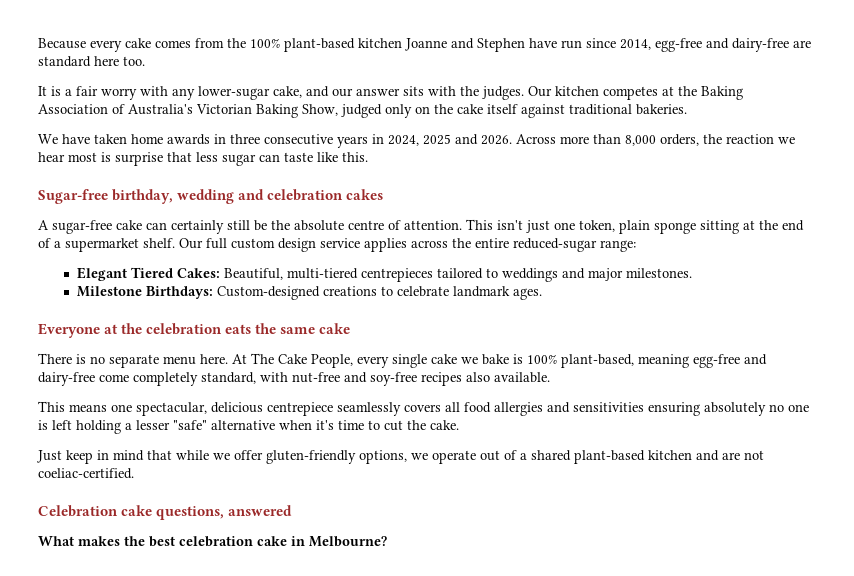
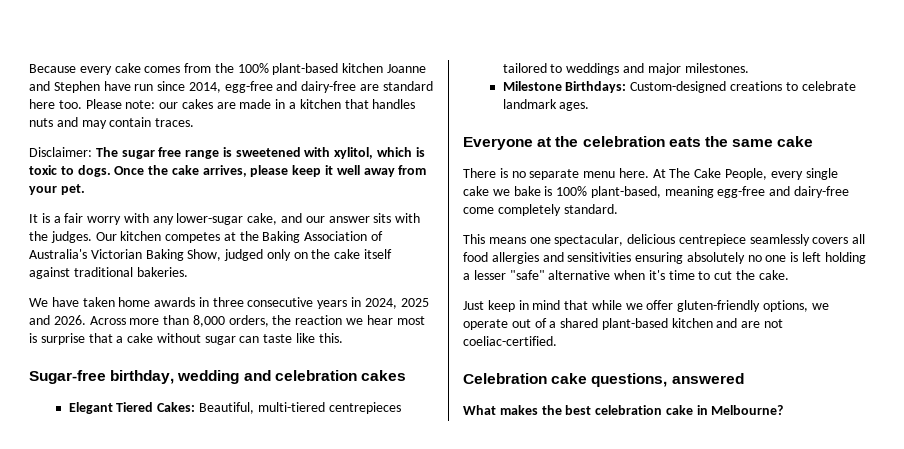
+ Please note: our cakes are made in a kitchen that handles nuts and may contain traces.
+ Disclaimer: The sugar free range is sweetened with xylitol, which is toxic to dogs. Once the cake arrives, please keep it well away from your pet.
- Across more than 8,000 orders, the reaction we hear most is surprise that less sugar can taste like this.
+ Across more than 8,000 orders, the reaction we hear most is surprise that a cake without sugar can taste like this.
- A sugar-free cake can certainly still be the absolute centre of attention. This isn't just one token, plain sponge sitting at the end of a supermarket shelf. Our full custom design service applies across the entire reduced-sugar range:
- At The Cake People, every single cake we bake is 100% plant-based, meaning egg-free and dairy-free come completely standard, with nut-free and soy-free recipes also available.
+ At The Cake People, every single cake we bake is 100% plant-based, meaning egg-free and dairy-free come completely standard.

